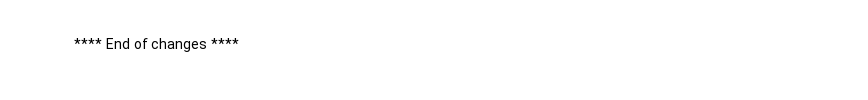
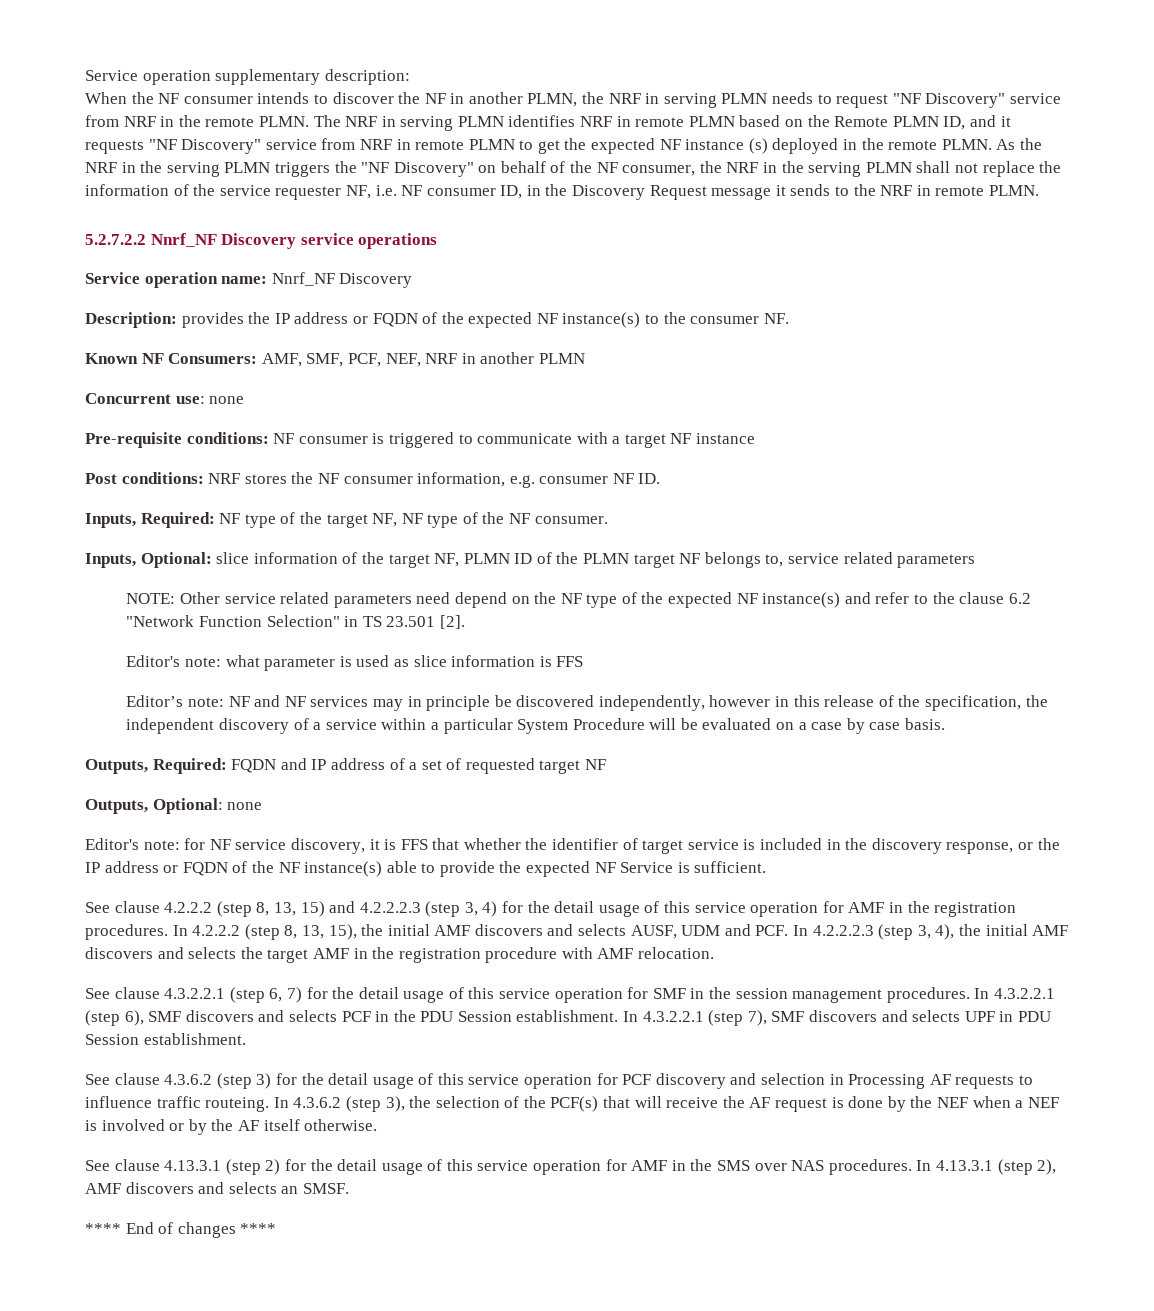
+ Service operation supplementary description:
+ When the NF consumer intends to discover the NF in another PLMN, the NRF in serving PLMN needs to request "NF Discovery" service from NRF in the remote PLMN. The NRF in serving PLMN identifies NRF in remote PLMN based on the Remote PLMN ID, and it requests "NF Discovery" service from NRF in remote PLMN to get the expected NF instance (s) deployed in the remote PLMN. As the NRF in the serving PLMN triggers the "NF Discovery" on behalf of the NF consumer, the NRF in the serving PLMN shall not replace the information of the service requester NF, i.e. NF consumer ID, in the Discovery Request message it sends to the NRF in remote PLMN.
+ 5.2.7.2.2 Nnrf_NF Discovery service operations
+ Service operation name: Nnrf_NF Discovery
+ Description: provides the IP address or FQDN of the expected NF instance(s) to the consumer NF.
+ Known NF Consumers: AMF, SMF, PCF, NEF, NRF in another PLMN
+ Concurrent use: none
+ Pre-requisite conditions: NF consumer is triggered to communicate with a target NF instance
+ Post conditions: NRF stores the NF consumer information, e.g. consumer NF ID.
+ Inputs, Required: NF type of the target NF, NF type of the NF consumer.
+ Inputs, Optional: slice information of the target NF, PLMN ID of the PLMN target NF belongs to, service related parameters
+ NOTE: Other service related parameters need depend on the NF type of the expected NF instance(s) and refer to the clause 6.2 "Network Function Selection" in TS 23.501 [2].
+ Editor's note: what parameter is used as slice information is FFS
+ Editor’s note: NF and NF services may in principle be discovered independently, however in this release of the specification, the independent discovery of a service within a particular System Procedure will be evaluated on a case by case basis.
+ Outputs, Required: FQDN and IP address of a set of requested target NF
+ Outputs, Optional: none
+ Editor's note: for NF service discovery, it is FFS that whether the identifier of target service is included in the discovery response, or the IP address or FQDN of the NF instance(s) able to provide the expected NF Service is sufficient.
+ See clause 4.2.2.2 (step 8, 13, 15) and 4.2.2.2.3 (step 3, 4) for the detail usage of this service operation for AMF in the registration procedures. In 4.2.2.2 (step 8, 13, 15), the initial AMF discovers and selects AUSF, UDM and PCF. In 4.2.2.2.3 (step 3, 4), the initial AMF discovers and selects the target AMF in the registration procedure with AMF relocation.
+ See clause 4.3.2.2.1 (step 6, 7) for the detail usage of this service operation for SMF in the session management procedures. In 4.3.2.2.1 (step 6), SMF discovers and selects PCF in the PDU Session establishment. In 4.3.2.2.1 (step 7), SMF discovers and selects UPF in PDU Session establishment.
+ See clause 4.3.6.2 (step 3) for the detail usage of this service operation for PCF discovery and selection in Processing AF requests to influence traffic routeing. In 4.3.6.2 (step 3), the selection of the PCF(s) that will receive the AF request is done by the NEF when a NEF is involved or by the AF itself otherwise.
+ See clause 4.13.3.1 (step 2) for the detail usage of this service operation for AMF in the SMS over NAS procedures. In 4.13.3.1 (step 2), AMF discovers and selects an SMSF.

